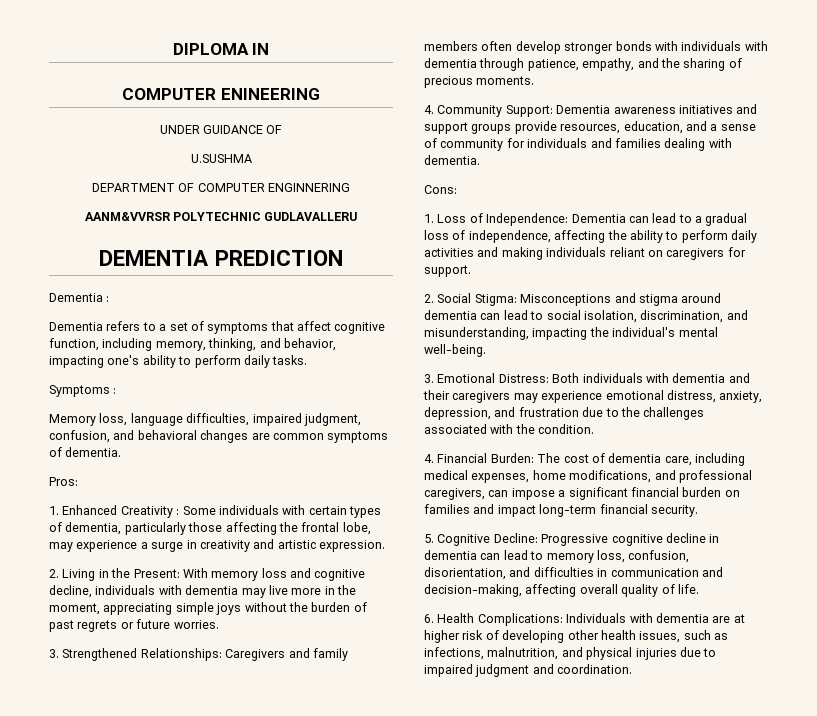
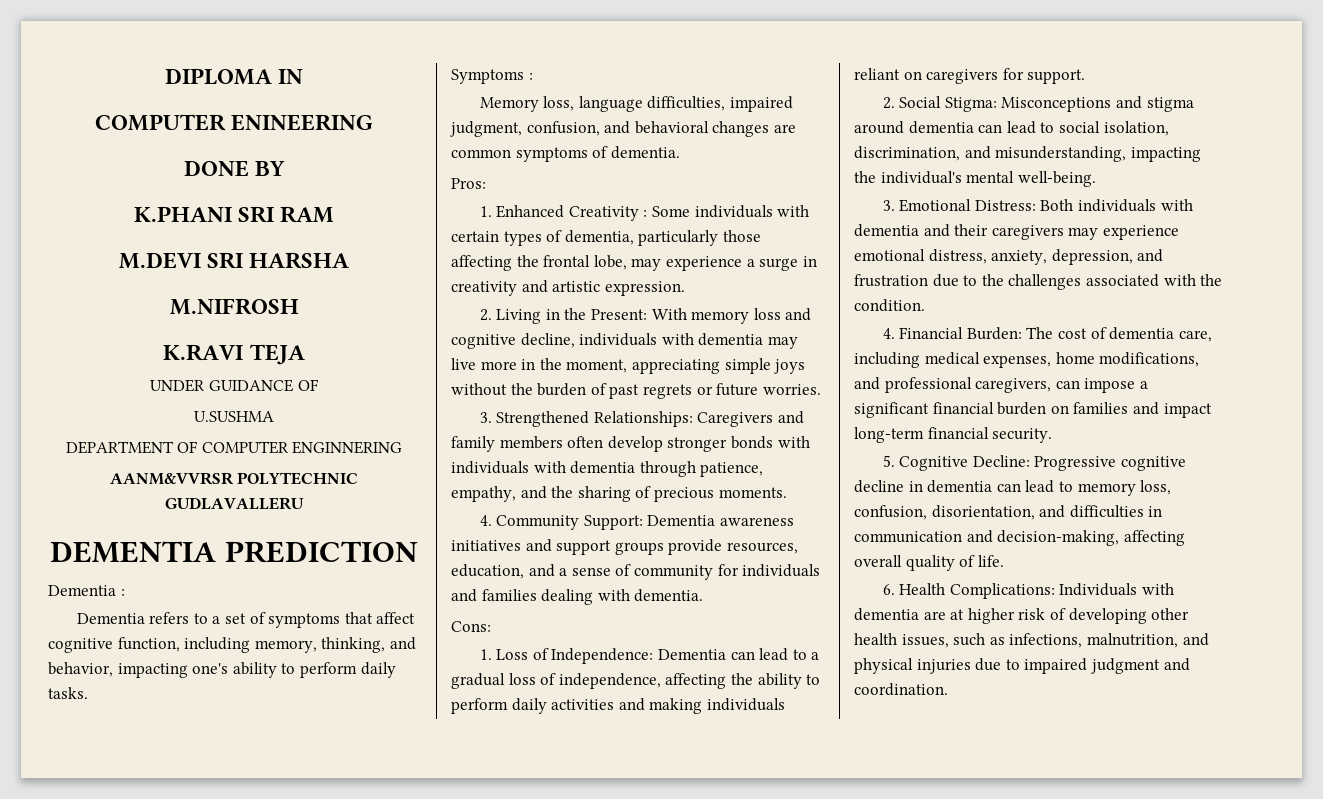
+ DONE BY
+ K.PHANI SRI RAM
+ M.DEVI SRI HARSHA
+ M.NIFROSH
+ K.RAVI TEJA

